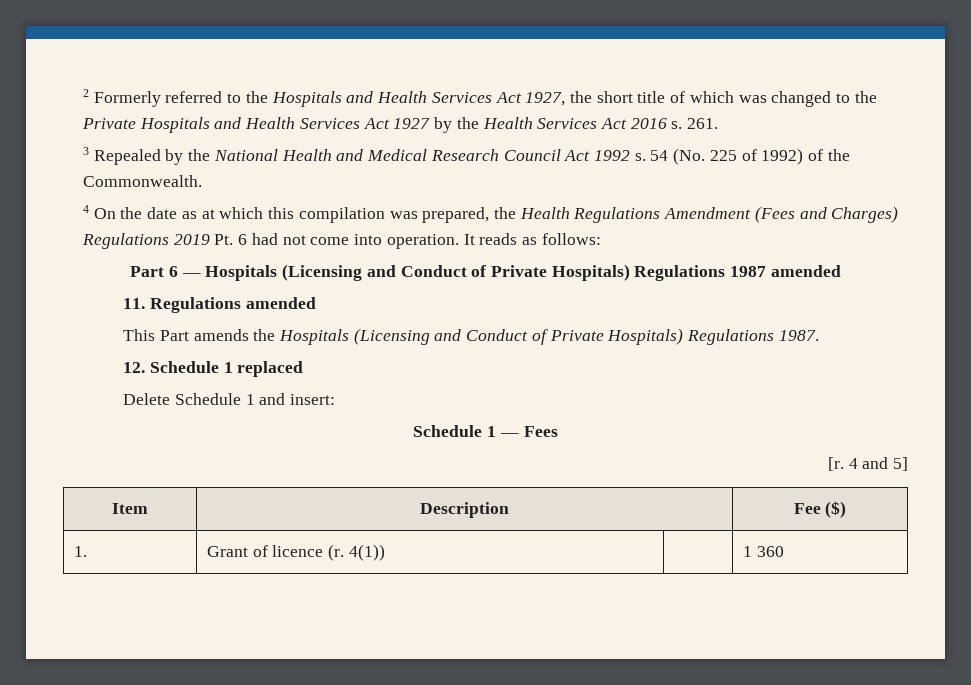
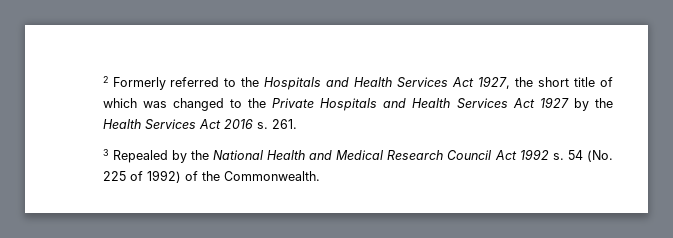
- 4 On the date as at which this compilation was prepared, the Health Regulations Amendment (Fees and Charges) Regulations 2019 Pt. 6 had not come into operation. It reads as follows:
- Part 6 — Hospitals (Licensing and Conduct of Private Hospitals) Regulations 1987 amended
- 11. Regulations amended
- This Part amends the Hospitals (Licensing and Conduct of Private Hospitals) Regulations 1987.
- 12. Schedule 1 replaced
- Delete Schedule 1 and insert:
- Schedule 1 — Fees
- [r. 4 and 5]
- Item | Description | Fee ($)
- 1. | Grant of licence (r. 4(1)) | | 1 360

